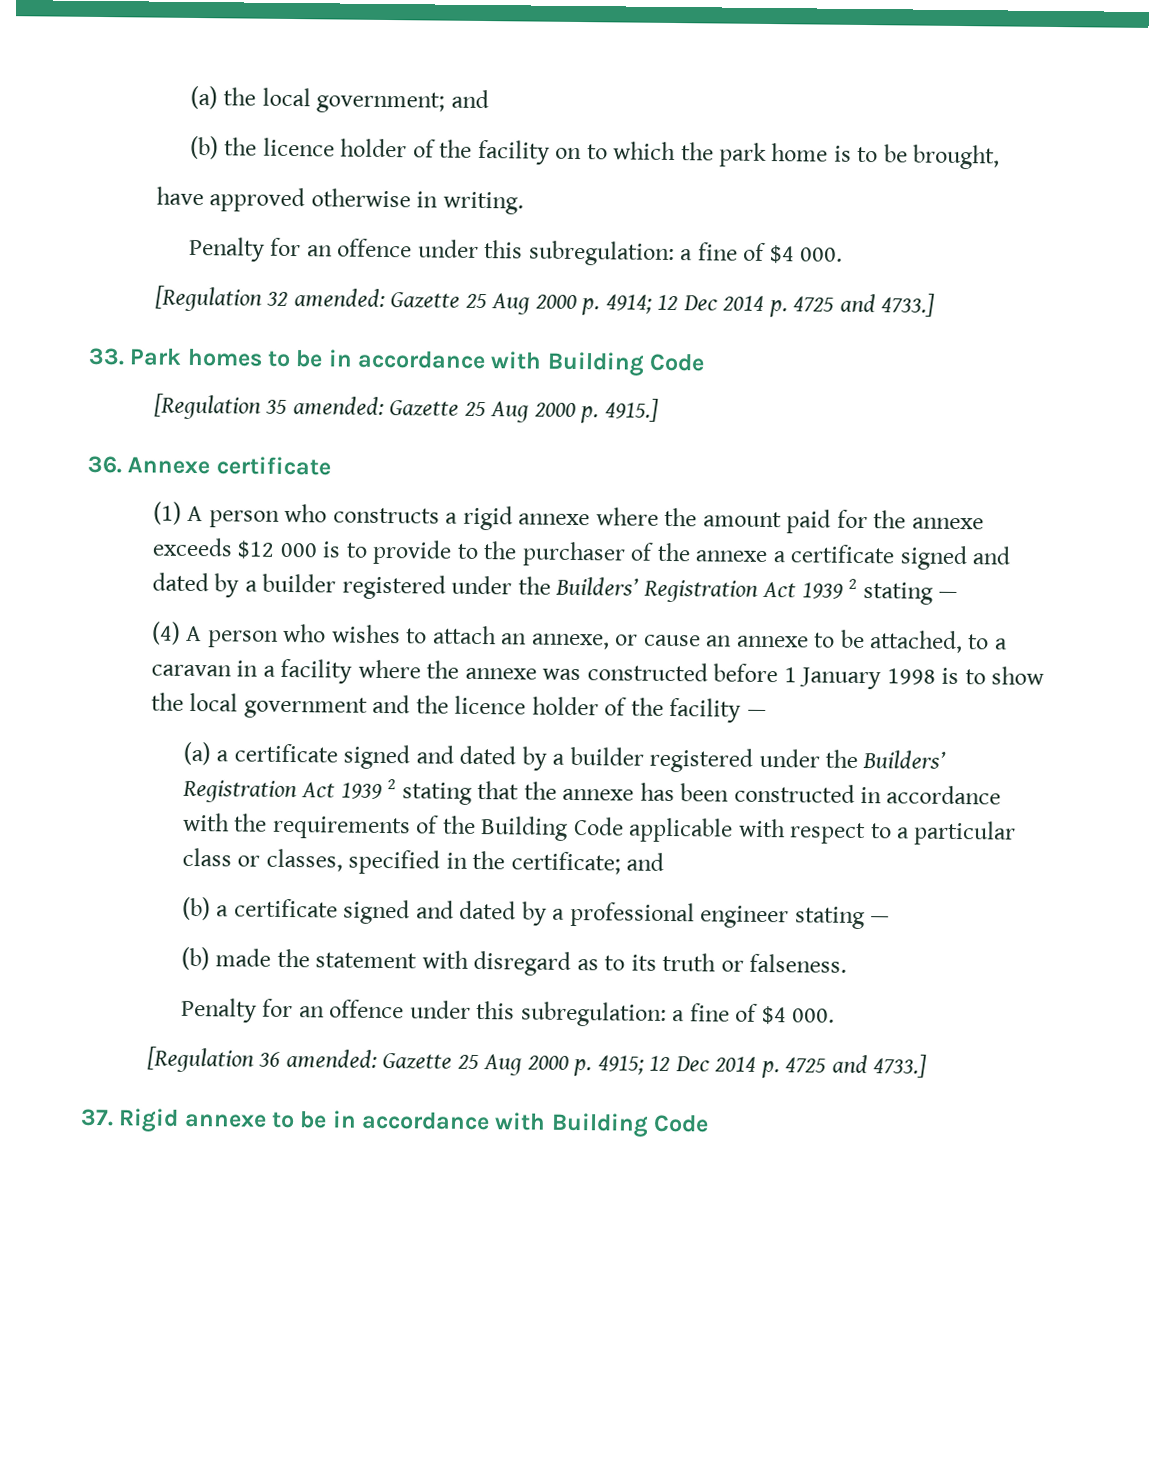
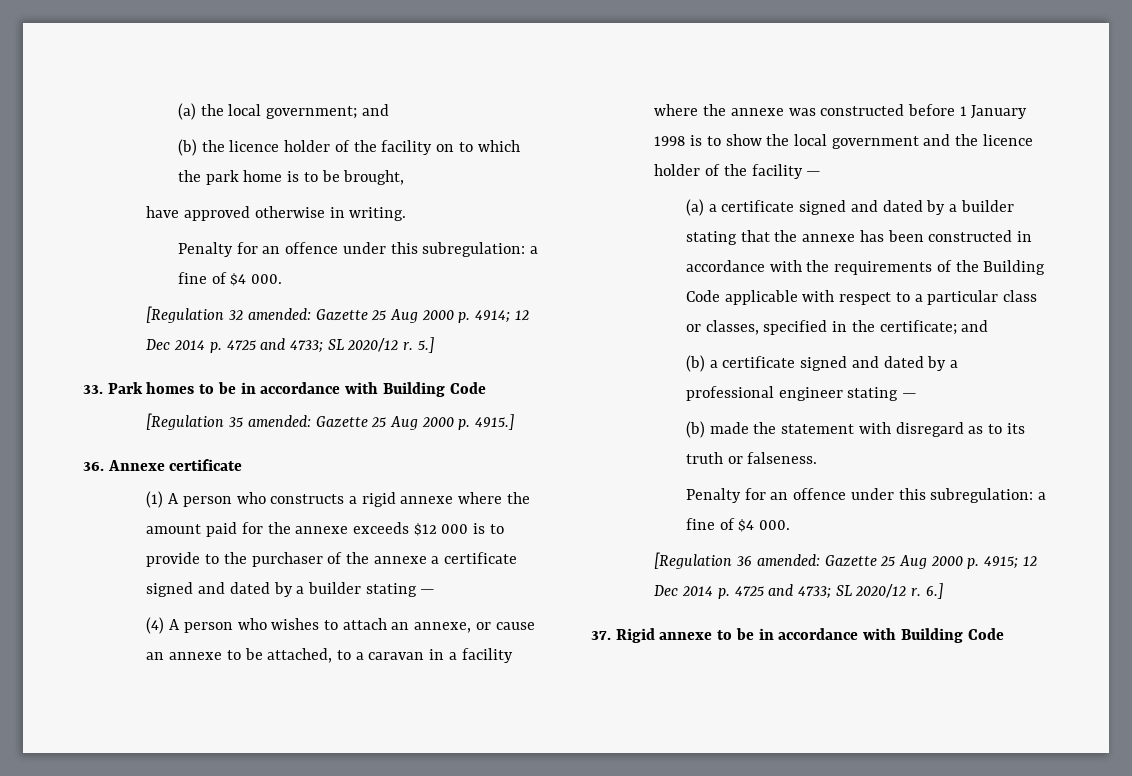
- [Regulation 32 amended: Gazette 25 Aug 2000 p. 4914; 12 Dec 2014 p. 4725 and 4733.]
+ [Regulation 32 amended: Gazette 25 Aug 2000 p. 4914; 12 Dec 2014 p. 4725 and 4733; SL 2020/12 r. 5.]
- (1) A person who constructs a rigid annexe where the amount paid for the annexe exceeds $12 000 is to provide to the purchaser of the annexe a certificate signed and dated by a builder registered under the Builders’ Registration Act 1939 2 stating —
+ (1) A person who constructs a rigid annexe where the amount paid for the annexe exceeds $12 000 is to provide to the purchaser of the annexe a certificate signed and dated by a builder stating —
- (a) a certificate signed and dated by a builder registered under the Builders’ Registration Act 1939 2 stating that the annexe has been constructed in accordance with the requirements of the Building Code applicable with respect to a particular class or classes, specified in the certificate; and
+ (a) a certificate signed and dated by a builder stating that the annexe has been constructed in accordance with the requirements of the Building Code applicable with respect to a particular class or classes, specified in the certificate; and
- [Regulation 36 amended: Gazette 25 Aug 2000 p. 4915; 12 Dec 2014 p. 4725 and 4733.]
+ [Regulation 36 amended: Gazette 25 Aug 2000 p. 4915; 12 Dec 2014 p. 4725 and 4733; SL 2020/12 r. 6.]

